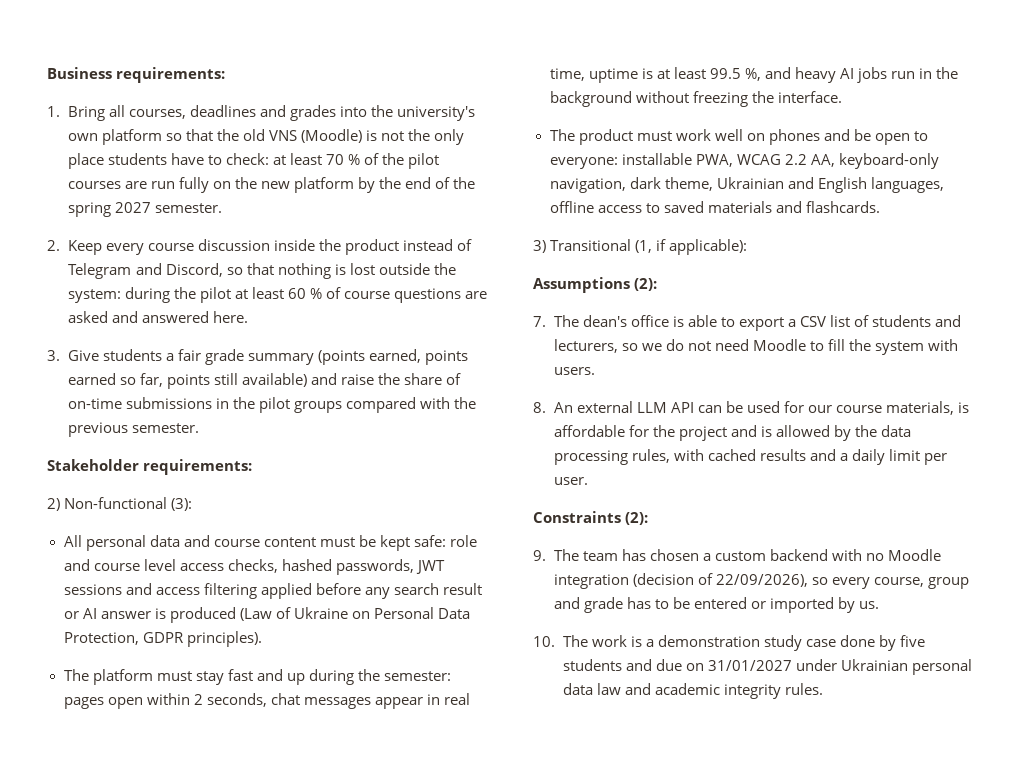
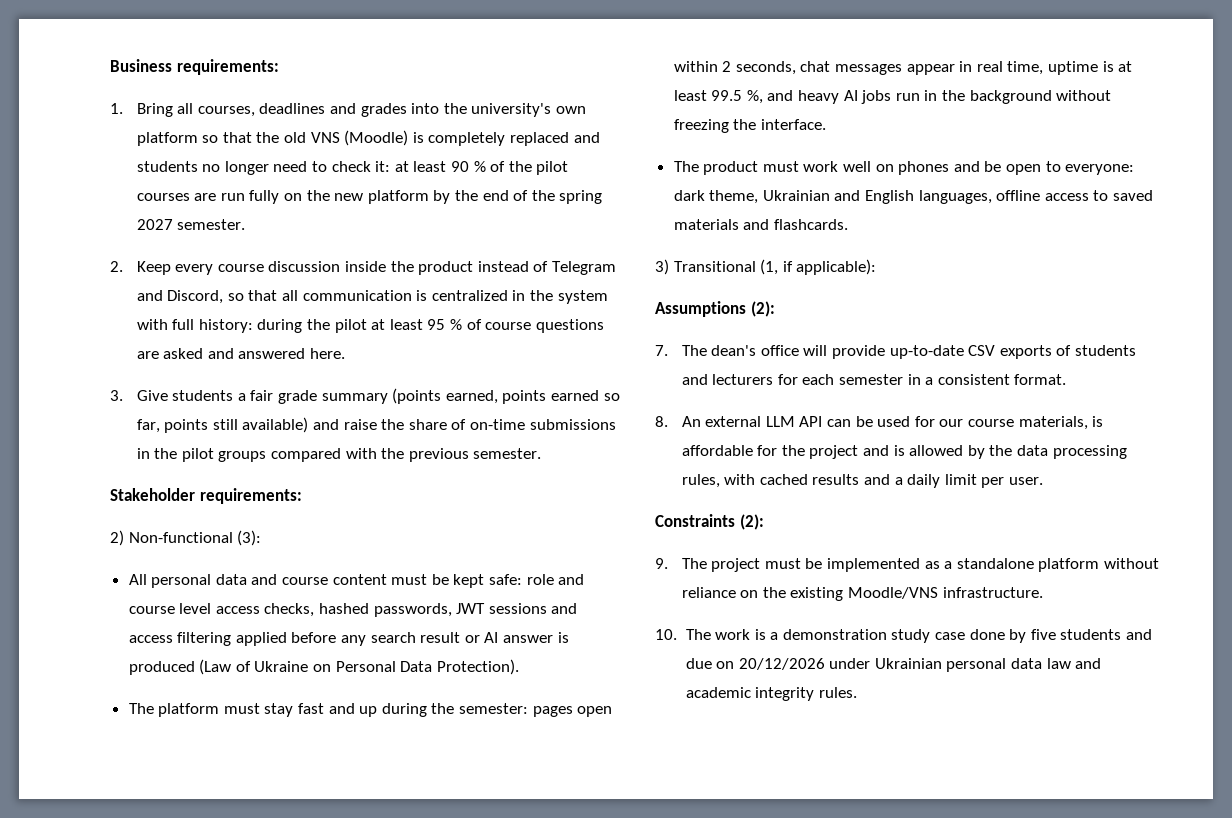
- 1. Bring all courses, deadlines and grades into the university's own platform so that the old VNS (Moodle) is not the only place students have to check: at least 70 % of the pilot courses are run fully on the new platform by the end of the spring 2027 semester.
+ 1. Bring all courses, deadlines and grades into the university's own platform so that the old VNS (Moodle) is completely replaced and students no longer need to check it: at least 90 % of the pilot courses are run fully on the new platform by the end of the spring 2027 semester.
- 2. Keep every course discussion inside the product instead of Telegram and Discord, so that nothing is lost outside the system: during the pilot at least 60 % of course questions are asked and answered here.
+ 2. Keep every course discussion inside the product instead of Telegram and Discord, so that all communication is centralized in the system with full history: during the pilot at least 95 % of course questions are asked and answered here.
- All personal data and course content must be kept safe: role and course level access checks, hashed passwords, JWT sessions and access filtering applied before any search result or AI answer is produced (Law of Ukraine on Personal Data Protection, GDPR principles).
+ All personal data and course content must be kept safe: role and course level access checks, hashed passwords, JWT sessions and access filtering applied before any search result or AI answer is produced (Law of Ukraine on Personal Data Protection).
- The product must work well on phones and be open to everyone: installable PWA, WCAG 2.2 AA, keyboard-only navigation, dark theme, Ukrainian and English languages, offline access to saved materials and flashcards.
+ The product must work well on phones and be open to everyone: dark theme, Ukrainian and English languages, offline access to saved materials and flashcards.
- 7. The dean's office is able to export a CSV list of students and lecturers, so we do not need Moodle to fill the system with users.
+ 7. The dean's office will provide up-to-date CSV exports of students and lecturers for each semester in a consistent format.
- 9. The team has chosen a custom backend with no Moodle integration (decision of 22/09/2026), so every course, group and grade has to be entered or imported by us.
+ 9. The project must be implemented as a standalone platform without reliance on the existing Moodle/VNS infrastructure.
- 10. The work is a demonstration study case done by five students and due on 31/01/2027 under Ukrainian personal data law and academic integrity rules.
+ 10. The work is a demonstration study case done by five students and due on 20/12/2026 under Ukrainian personal data law and academic integrity rules.

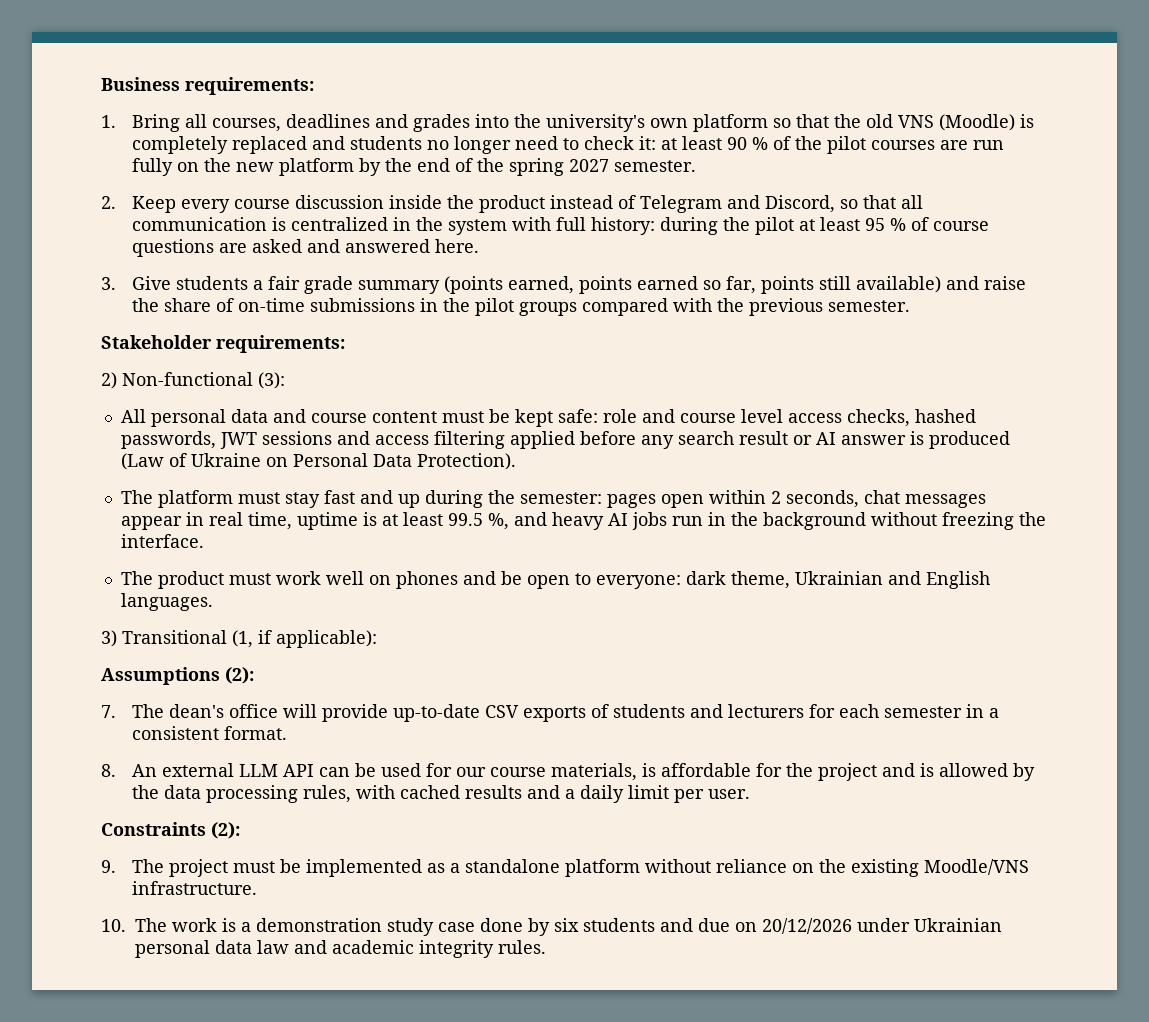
- The product must work well on phones and be open to everyone: dark theme, Ukrainian and English languages, offline access to saved materials and flashcards.
+ The product must work well on phones and be open to everyone: dark theme, Ukrainian and English languages.
- 10. The work is a demonstration study case done by five students and due on 20/12/2026 under Ukrainian personal data law and academic integrity rules.
+ 10. The work is a demonstration study case done by six students and due on 20/12/2026 under Ukrainian personal data law and academic integrity rules.

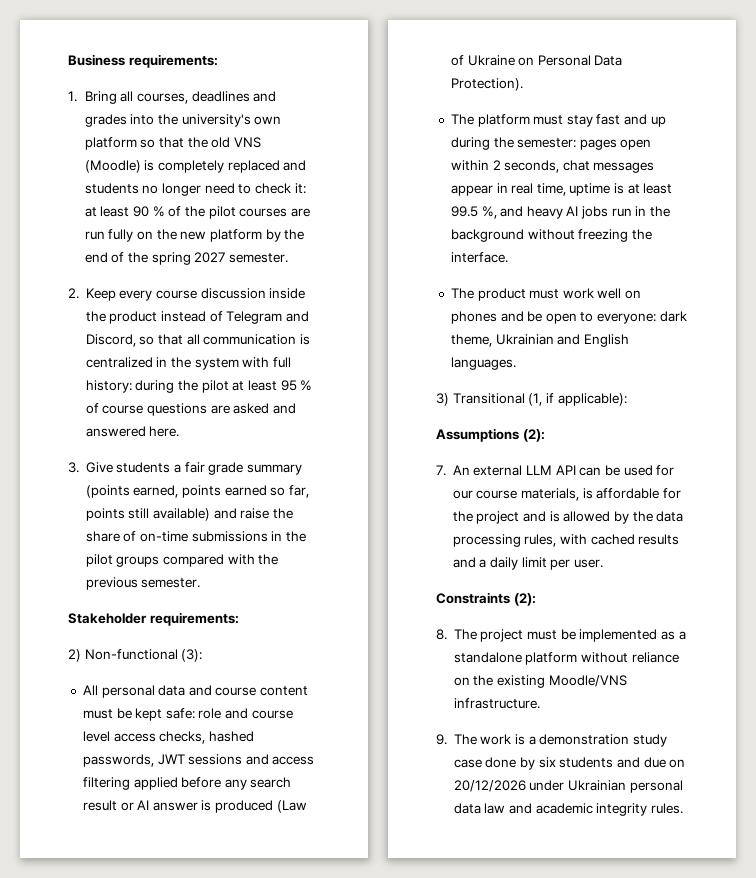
- 7. The dean's office will provide up-to-date CSV exports of students and lecturers for each semester in a consistent format.
- 8. An external LLM API can be used for our course materials, is affordable for the project and is allowed by the data processing rules, with cached results and a daily limit per user.
+ 7. An external LLM API can be used for our course materials, is affordable for the project and is allowed by the data processing rules, with cached results and a daily limit per user.
- 9. The project must be implemented as a standalone platform without reliance on the existing Moodle/VNS infrastructure.
+ 8. The project must be implemented as a standalone platform without reliance on the existing Moodle/VNS infrastructure.
- 10. The work is a demonstration study case done by six students and due on 20/12/2026 under Ukrainian personal data law and academic integrity rules.
+ 9. The work is a demonstration study case done by six students and due on 20/12/2026 under Ukrainian personal data law and academic integrity rules.

